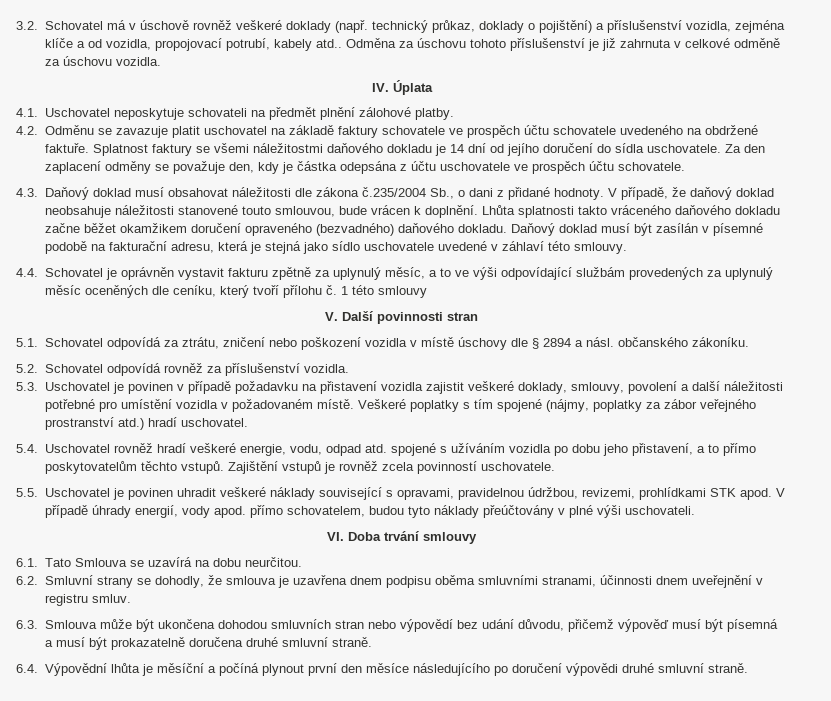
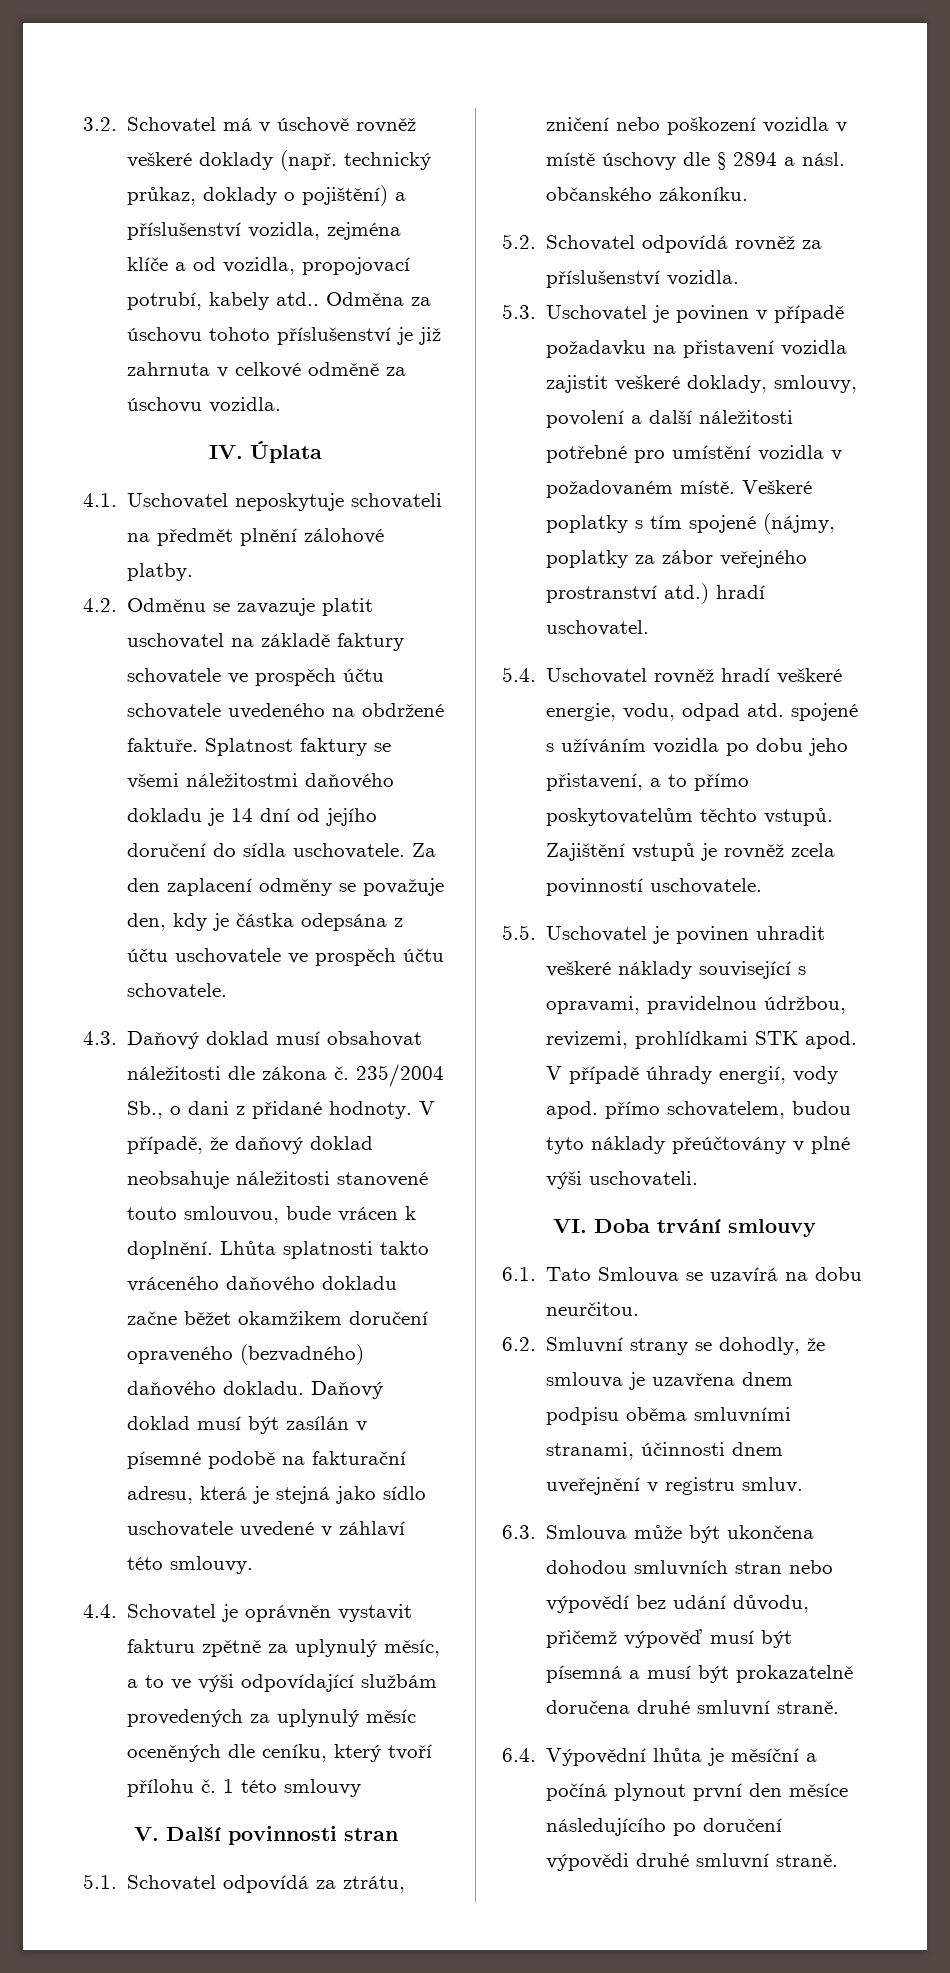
- 4.3. Daňový doklad musí obsahovat náležitosti dle zákona č.235/2004 Sb., o dani z přidané hodnoty.
+ 4.3. Daňový doklad musí obsahovat náležitosti dle zákona č. 235/2004 Sb., o dani z přidané hodnoty.

